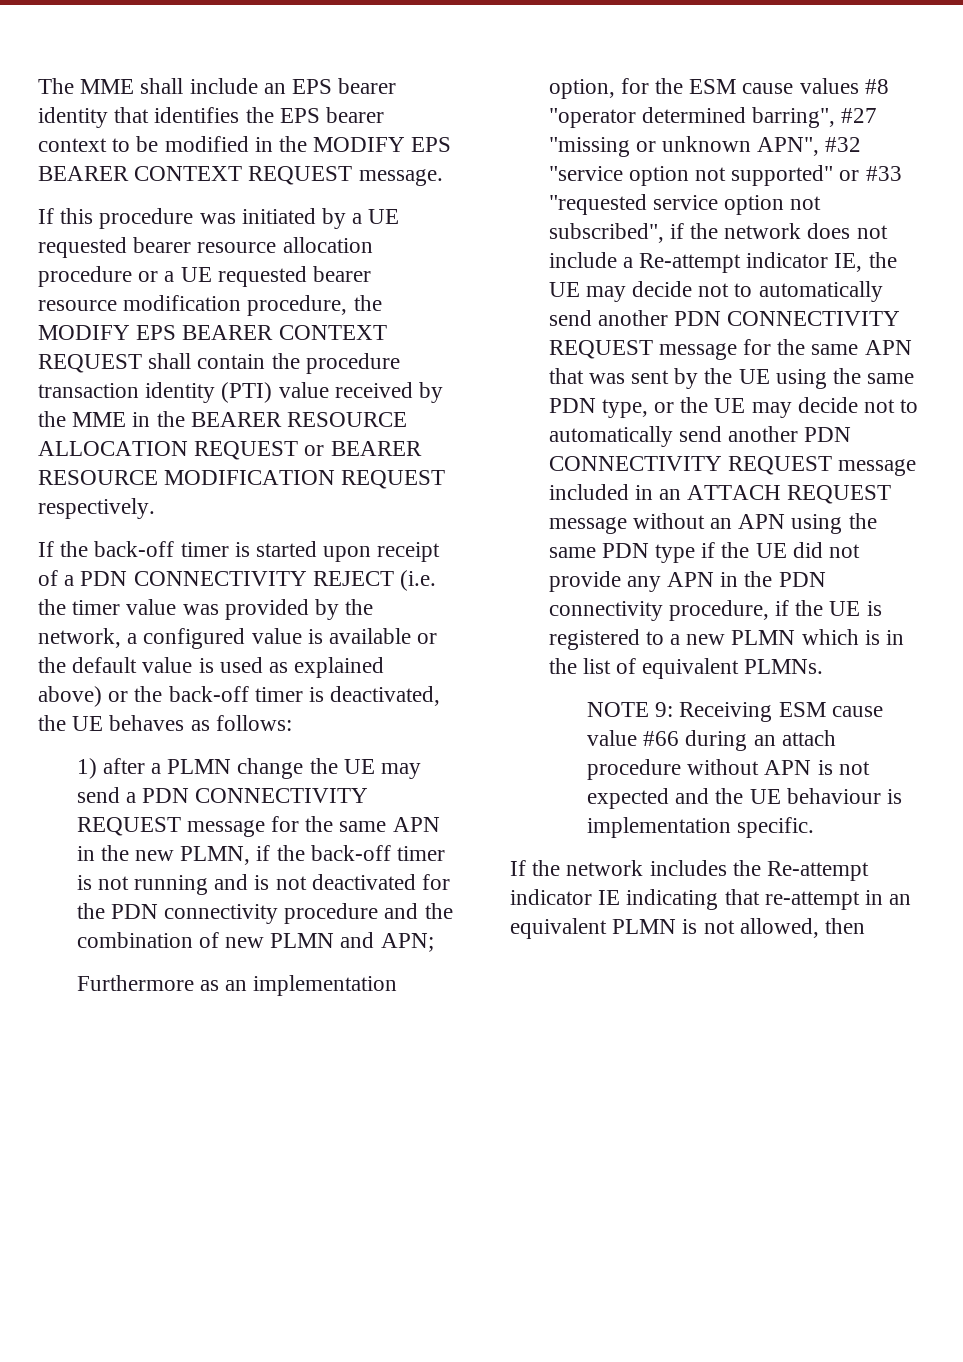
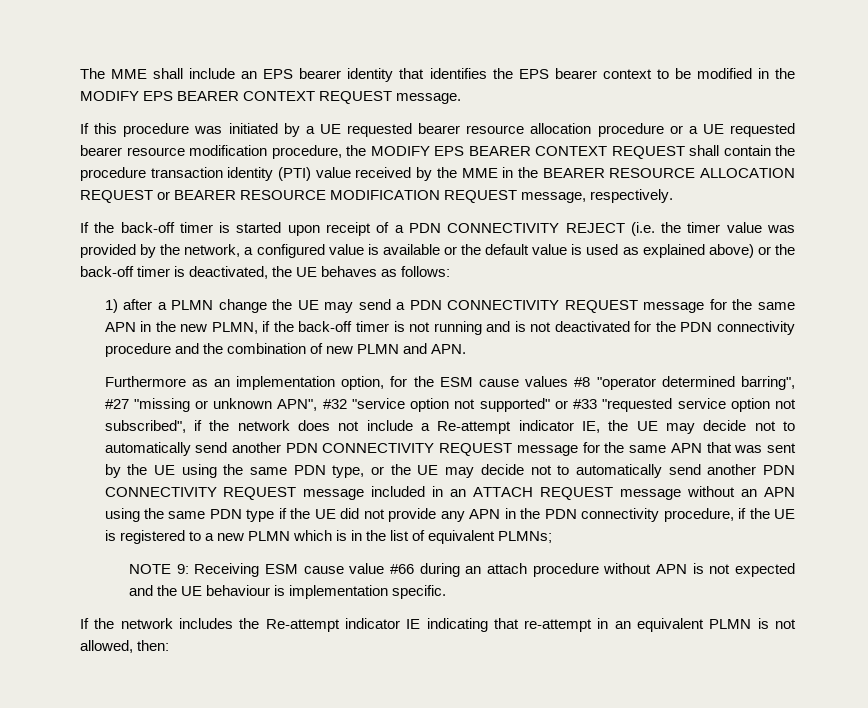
- If this procedure was initiated by a UE requested bearer resource allocation procedure or a UE requested bearer resource modification procedure, the MODIFY EPS BEARER CONTEXT REQUEST shall contain the procedure transaction identity (PTI) value received by the MME in the BEARER RESOURCE ALLOCATION REQUEST or BEARER RESOURCE MODIFICATION REQUEST respectively.
+ If this procedure was initiated by a UE requested bearer resource allocation procedure or a UE requested bearer resource modification procedure, the MODIFY EPS BEARER CONTEXT REQUEST shall contain the procedure transaction identity (PTI) value received by the MME in the BEARER RESOURCE ALLOCATION REQUEST or BEARER RESOURCE MODIFICATION REQUEST message, respectively.
- 1) after a PLMN change the UE may send a PDN CONNECTIVITY REQUEST message for the same APN in the new PLMN, if the back-off timer is not running and is not deactivated for the PDN connectivity procedure and the combination of new PLMN and APN;
+ 1) after a PLMN change the UE may send a PDN CONNECTIVITY REQUEST message for the same APN in the new PLMN, if the back-off timer is not running and is not deactivated for the PDN connectivity procedure and the combination of new PLMN and APN.
- Furthermore as an implementation option, for the ESM cause values #8 "operator determined barring", #27 "missing or unknown APN", #32 "service option not supported" or #33 "requested service option not subscribed", if the network does not include a Re-attempt indicator IE, the UE may decide not to automatically send another PDN CONNECTIVITY REQUEST message for the same APN that was sent by the UE using the same PDN type, or the UE may decide not to automatically send another PDN CONNECTIVITY REQUEST message included in an ATTACH REQUEST message without an APN using the same PDN type if the UE did not provide any APN in the PDN connectivity procedure, if the UE is registered to a new PLMN which is in the list of equivalent PLMNs.
+ Furthermore as an implementation option, for the ESM cause values #8 "operator determined barring", #27 "missing or unknown APN", #32 "service option not supported" or #33 "requested service option not subscribed", if the network does not include a Re-attempt indicator IE, the UE may decide not to automatically send another PDN CONNECTIVITY REQUEST message for the same APN that was sent by the UE using the same PDN type, or the UE may decide not to automatically send another PDN CONNECTIVITY REQUEST message included in an ATTACH REQUEST message without an APN using the same PDN type if the UE did not provide any APN in the PDN connectivity procedure, if the UE is registered to a new PLMN which is in the list of equivalent PLMNs;
- If the network includes the Re-attempt indicator IE indicating that re-attempt in an equivalent PLMN is not allowed, then
+ If the network includes the Re-attempt indicator IE indicating that re-attempt in an equivalent PLMN is not allowed, then:

